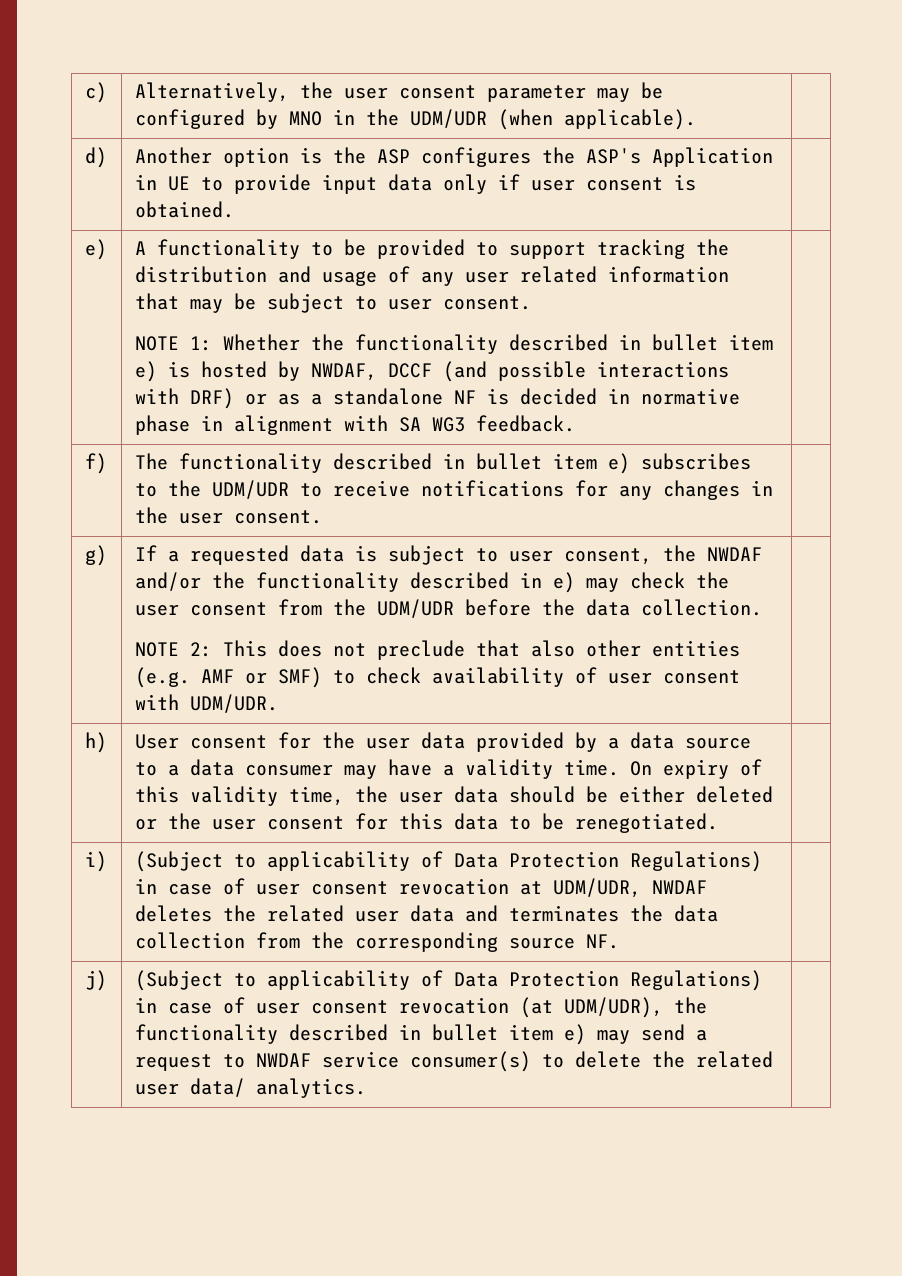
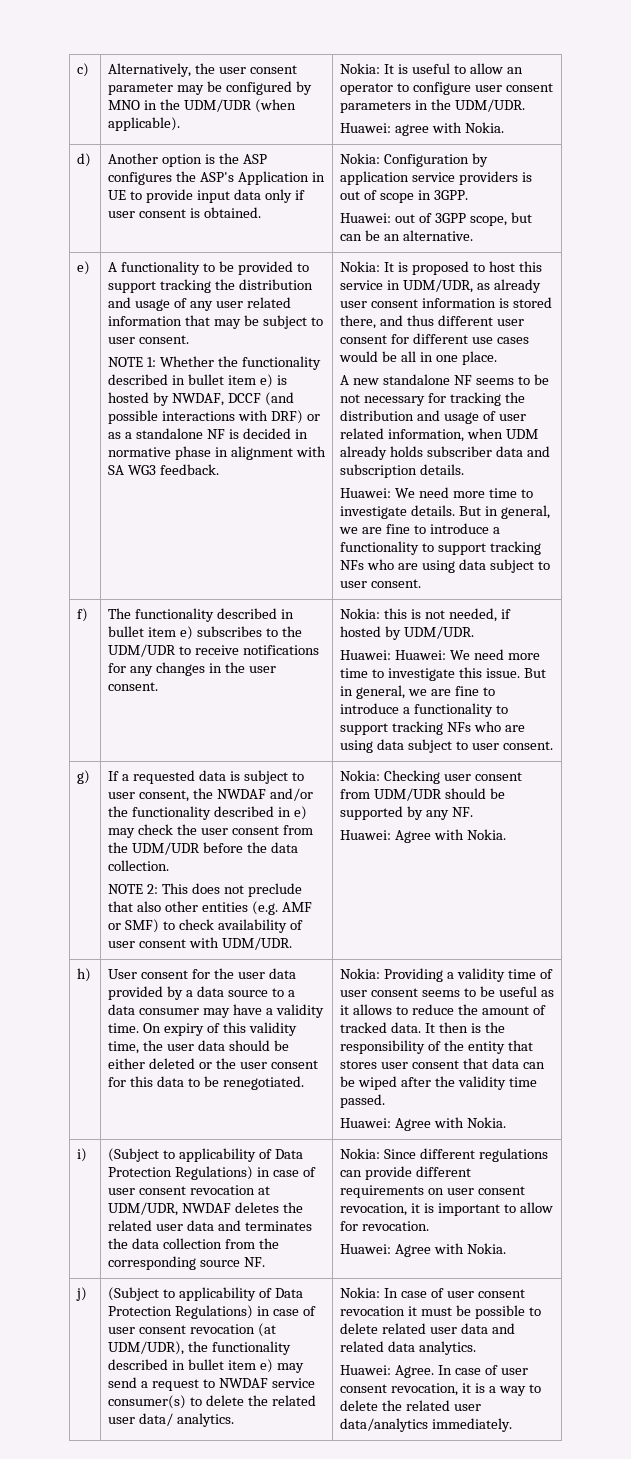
- c) | Alternatively, the user consent parameter may be configured by MNO in the UDM/UDR (when applicable). |
+ c) | Alternatively, the user consent parameter may be configured by MNO in the UDM/UDR (when applicable). | Nokia: It is useful to allow an operator to configure user consent parameters in the UDM/UDR.
+ Huawei: agree with Nokia.
+ Nokia: Configuration by application service providers is out of scope in 3GPP.
+ Huawei: out of 3GPP scope, but can be an alternative.
+ Nokia: It is proposed to host this service in UDM/UDR, as already user consent information is stored there, and thus different user consent for different use cases would be all in one place.
+ A new standalone NF seems to be not necessary for tracking the distribution and usage of user related information, when UDM already holds subscriber data and subscription details.
+ Huawei: We need more time to investigate details. But in general, we are fine to introduce a functionality to support tracking NFs who are using data subject to user consent.
+ Nokia: this is not needed, if hosted by UDM/UDR.
+ Huawei: Huawei: We need more time to investigate this issue. But in general, we are fine to introduce a functionality to support tracking NFs who are using data subject to user consent.
+ Nokia: Checking user consent from UDM/UDR should be supported by any NF.
+ Huawei: Agree with Nokia.
+ Nokia: Providing a validity time of user consent seems to be useful as it allows to reduce the amount of tracked data. It then is the responsibility of the entity that stores user consent that data can be wiped after the validity time passed.
+ Huawei: Agree with Nokia.
+ Nokia: Since different regulations can provide different requirements on user consent revocation, it is important to allow for revocation.
+ Huawei: Agree with Nokia.
+ Nokia: In case of user consent revocation it must be possible to delete related user data and related data analytics.
+ Huawei: Agree. In case of user consent revocation, it is a way to delete the related user data/analytics immediately.

